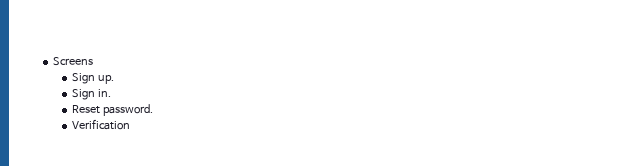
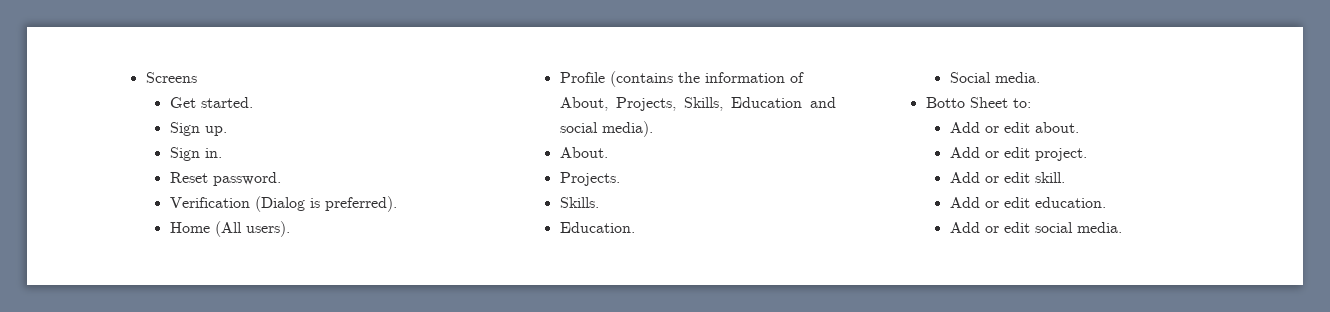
+ Get started.
- Verification
+ Verification (Dialog is preferred).
+ Home (All users).
+ Profile (contains the information of About, Projects, Skills, Education and social media).
+ About.
+ Projects.
+ Skills.
+ Education.
+ Social media.
+ Botto Sheet to:
+ Add or edit about.
+ Add or edit project.
+ Add or edit skill.
+ Add or edit education.
+ Add or edit social media.

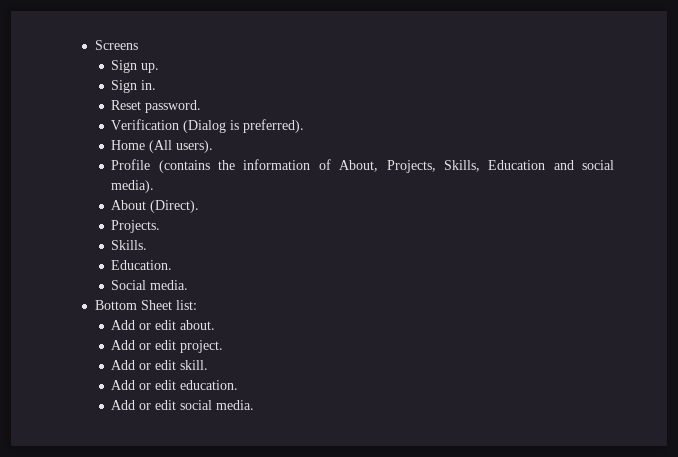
- Get started.
- About.
+ About (Direct).
- Botto Sheet to:
+ Bottom Sheet list:

